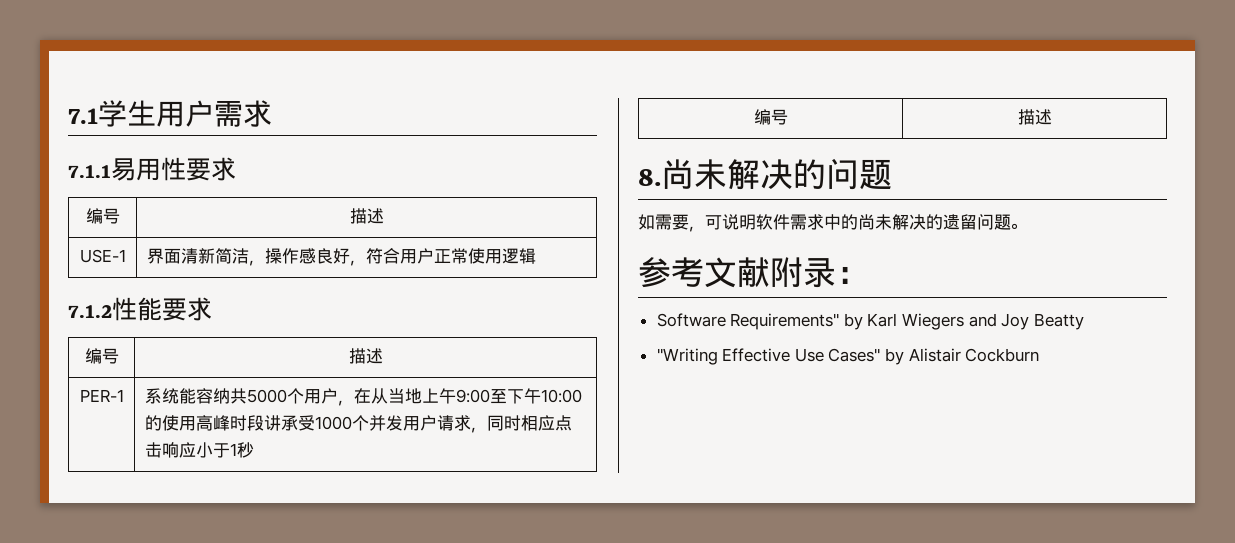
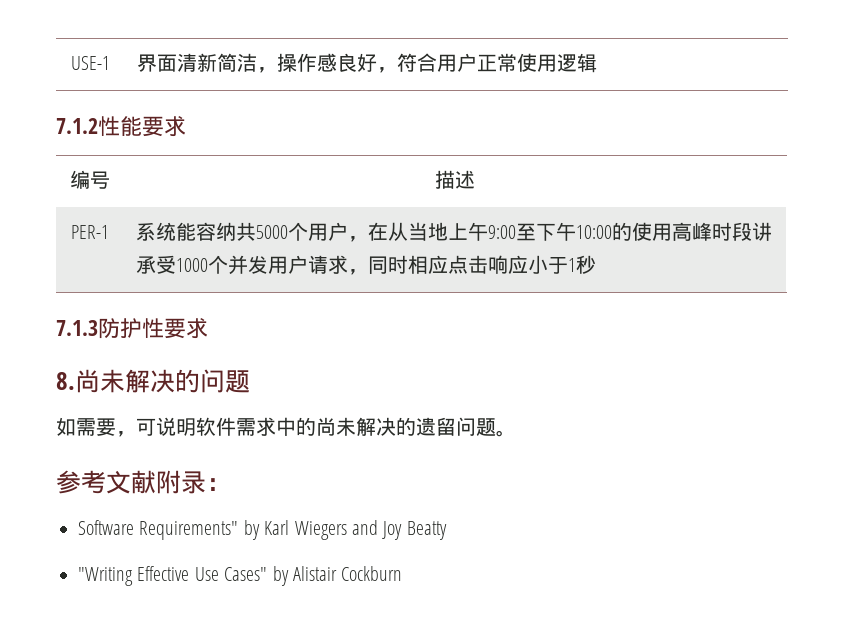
- 7.1学生用户需求
- 7.1.1易用性要求
- 编号 | 描述
  PER-1 | 系统能容纳共5000个用户，在从当地上午9:00至下午10:00的使用高峰时段讲承受1000个并发用户请求，同时相应点击响应小于1秒
- 编号 | 描述
+ 7.1.3防护性要求

